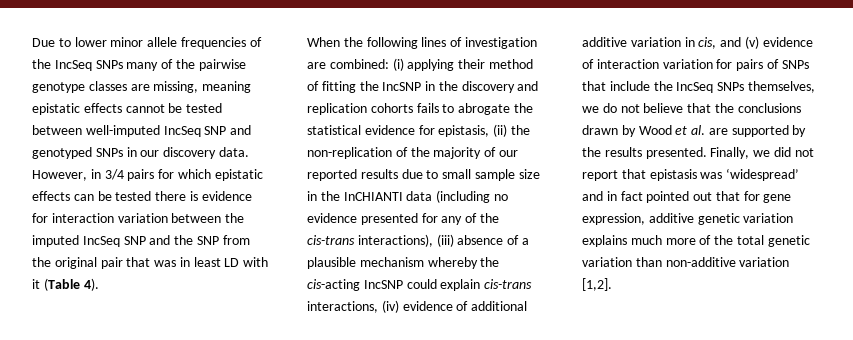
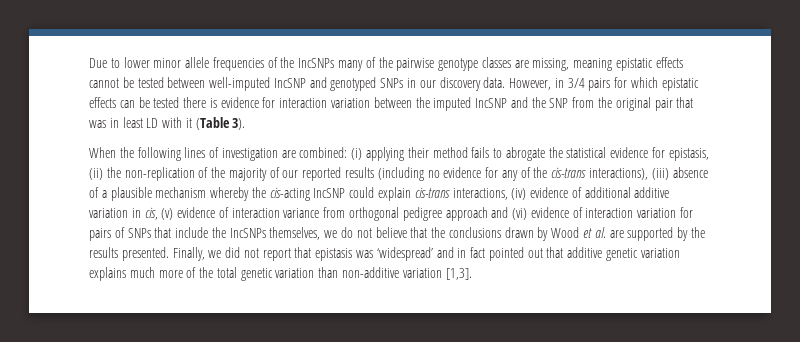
- Due to lower minor allele frequencies of the IncSeq SNPs many of the pairwise genotype classes are missing, meaning epistatic effects cannot be tested between well-imputed IncSeq SNP and genotyped SNPs in our discovery data.
+ Due to lower minor allele frequencies of the IncSNPs many of the pairwise genotype classes are missing, meaning epistatic effects cannot be tested between well-imputed IncSNP and genotyped SNPs in our discovery data.
- However, in 3/4 pairs for which epistatic effects can be tested there is evidence for interaction variation between the imputed IncSeq SNP and the SNP from the original pair that was in least LD with it (Table 4).
+ However, in 3/4 pairs for which epistatic effects can be tested there is evidence for interaction variation between the imputed IncSNP and the SNP from the original pair that was in least LD with it (Table 3).
- (i) applying their method of fitting the IncSNP in the discovery and replication cohorts fails to abrogate the statistical evidence for epistasis, (ii) the non-replication of the majority of our reported results due to small sample size in the InCHIANTI data (including no evidence presented for any of the cis-trans interactions), (iii) absence of a plausible mechanism whereby the cis-acting IncSNP could explain cis-trans interactions, (iv) evidence of additional additive variation in cis, and (v) evidence of interaction variation for pairs of SNPs that include the IncSeq SNPs themselves, we do not believe that the conclusions drawn by Wood et al. are supported by the results presented.
+ (i) applying their method fails to abrogate the statistical evidence for epistasis, (ii) the non-replication of the majority of our reported results (including no evidence for any of the cis-trans interactions), (iii) absence of a plausible mechanism whereby the cis-acting IncSNP could explain cis-trans interactions, (iv) evidence of additional additive variation in cis, (v) evidence of interaction variance from orthogonal pedigree approach and (vi) evidence of interaction variation for pairs of SNPs that include the IncSNPs themselves, we do not believe that the conclusions drawn by Wood et al. are supported by the results presented.
- Finally, we did not report that epistasis was ‘widespread’ and in fact pointed out that for gene expression, additive genetic variation explains much more of the total genetic variation than non-additive variation [1,2].
+ Finally, we did not report that epistasis was ‘widespread’ and in fact pointed out that additive genetic variation explains much more of the total genetic variation than non-additive variation [1,3].

